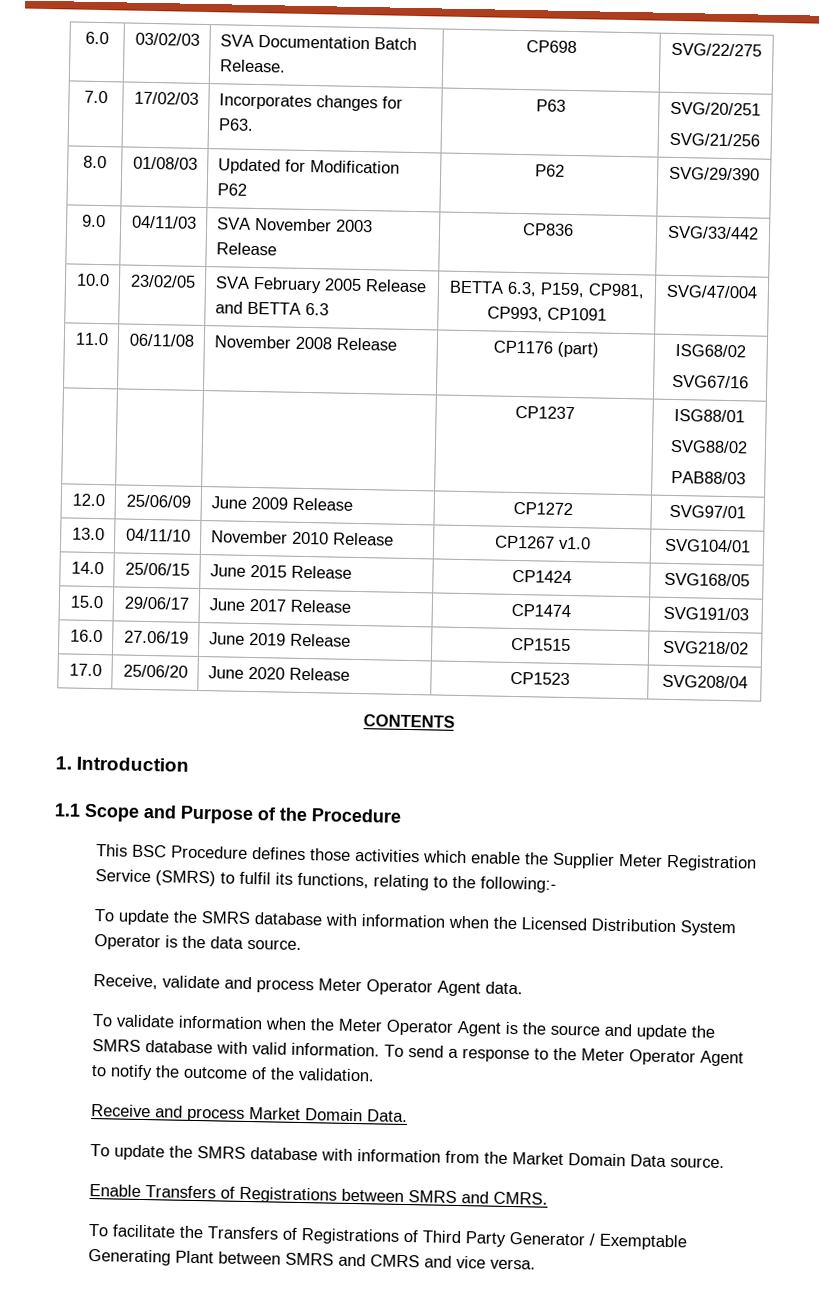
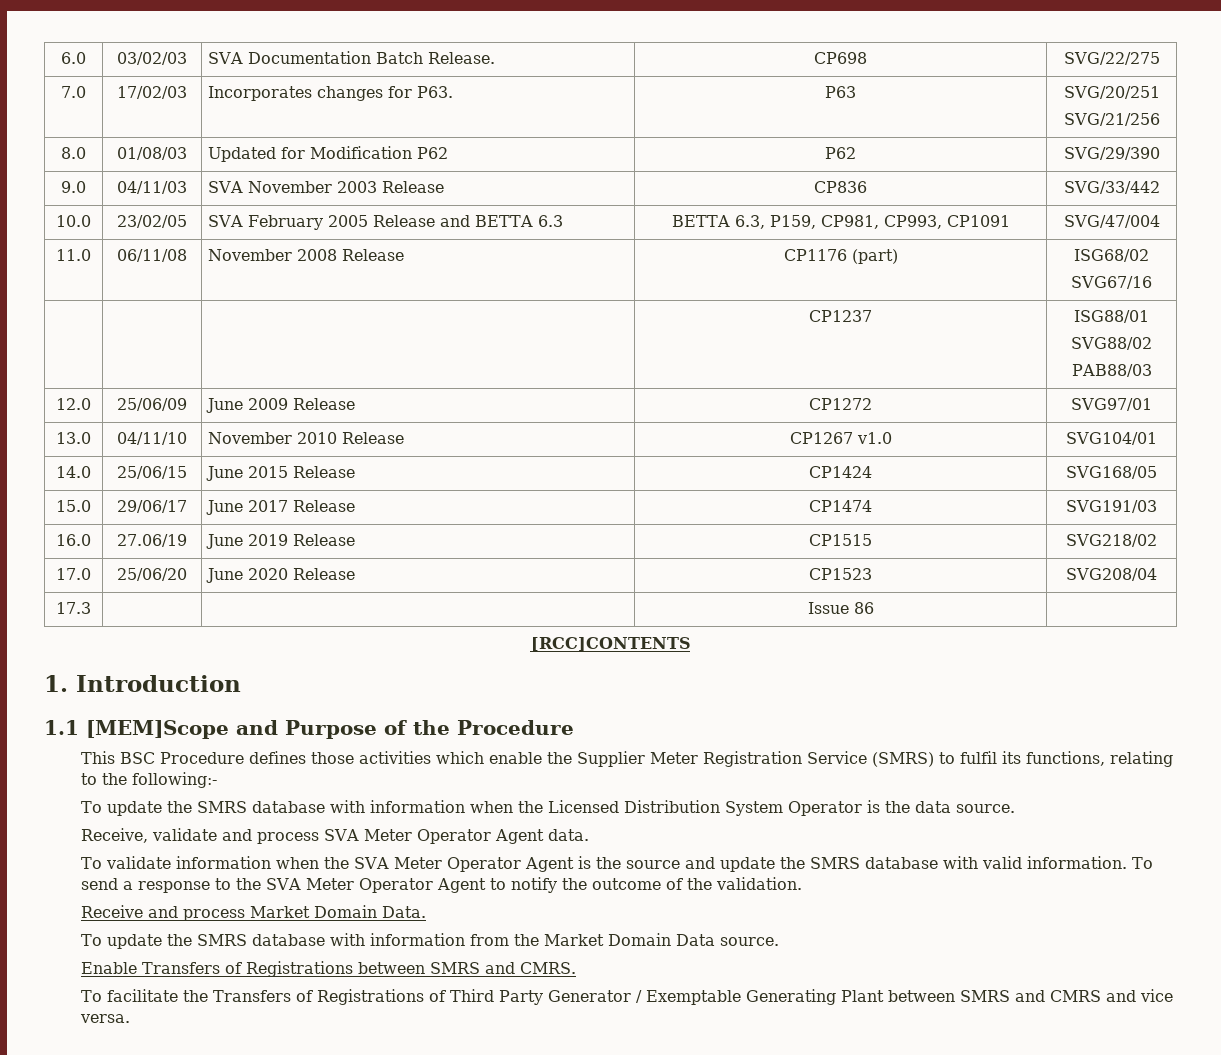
- CONTENTS
+ 17.3 | | | Issue 86 |
+ [RCC]CONTENTS
- 1.1 Scope and Purpose of the Procedure
+ 1.1 [MEM]Scope and Purpose of the Procedure
- Receive, validate and process Meter Operator Agent data.
+ Receive, validate and process SVA Meter Operator Agent data.
- To validate information when the Meter Operator Agent is the source and update the SMRS database with valid information.
+ To validate information when the SVA Meter Operator Agent is the source and update the SMRS database with valid information.
- To send a response to the Meter Operator Agent to notify the outcome of the validation.
+ To send a response to the SVA Meter Operator Agent to notify the outcome of the validation.

